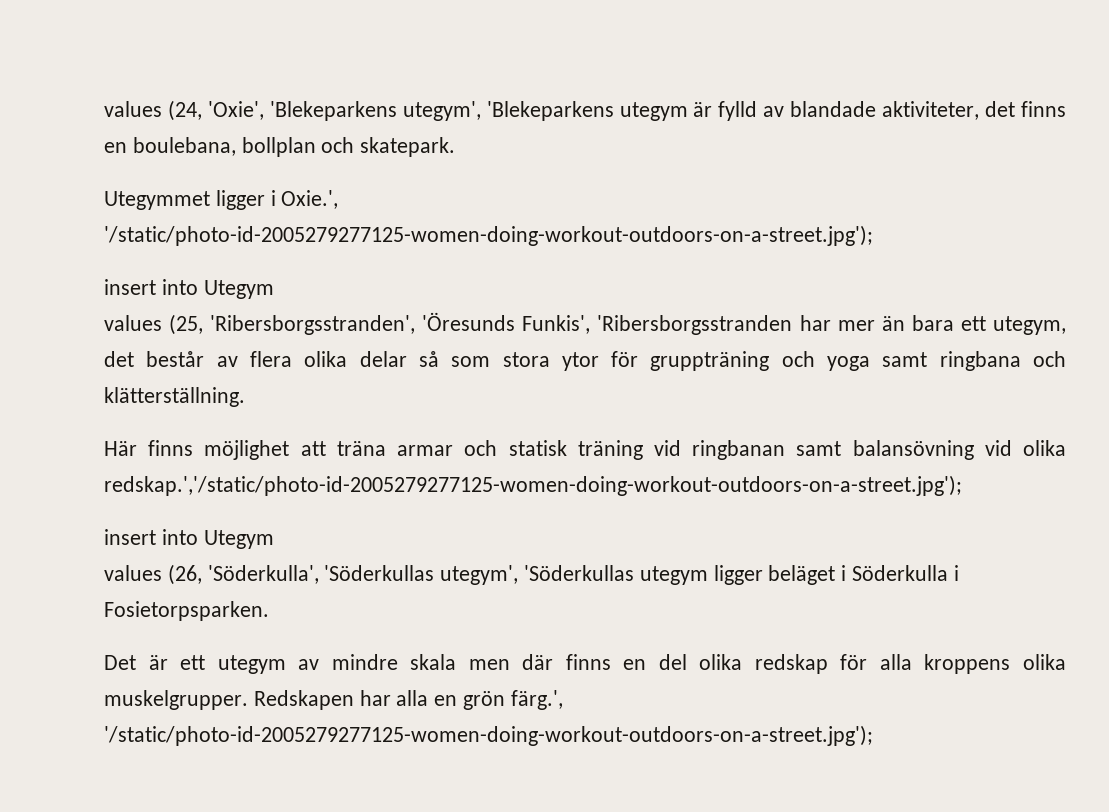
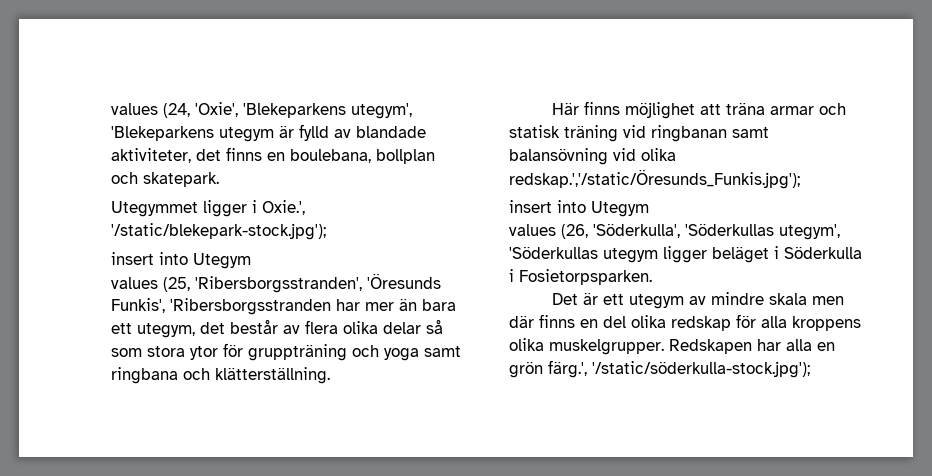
- Utegymmet ligger i Oxie.', '/static/photo-id-2005279277125-women-doing-workout-outdoors-on-a-street.jpg');
+ Utegymmet ligger i Oxie.', '/static/blekepark-stock.jpg');
- Här finns möjlighet att träna armar och statisk träning vid ringbanan samt balansövning vid olika redskap.','/static/photo-id-2005279277125-women-doing-workout-outdoors-on-a-street.jpg');
+ Här finns möjlighet att träna armar och statisk träning vid ringbanan samt balansövning vid olika redskap.','/static/Öresunds_Funkis.jpg');
- Redskapen har alla en grön färg.', '/static/photo-id-2005279277125-women-doing-workout-outdoors-on-a-street.jpg');
+ Redskapen har alla en grön färg.', '/static/söderkulla-stock.jpg');

